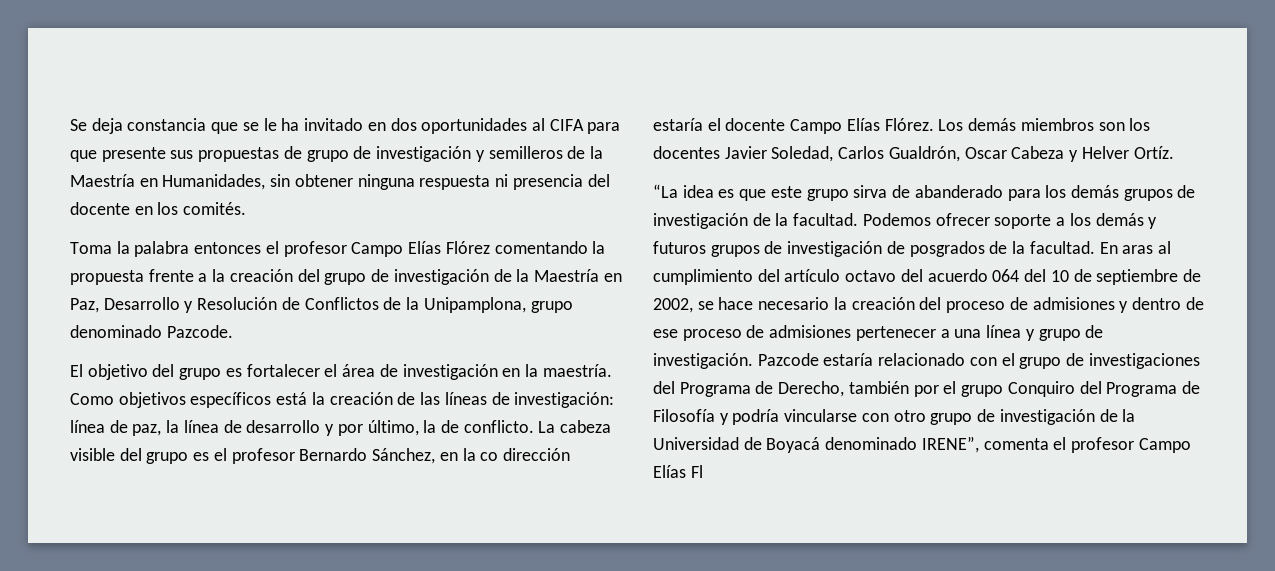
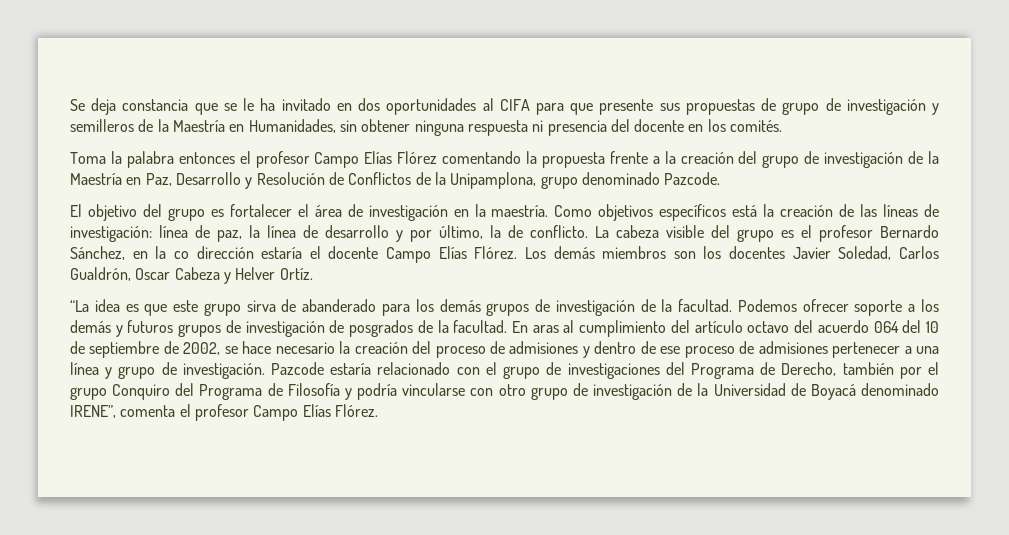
- Pazcode estaría relacionado con el grupo de investigaciones del Programa de Derecho, también por el grupo Conquiro del Programa de Filosofía y podría vincularse con otro grupo de investigación de la Universidad de Boyacá denominado IRENE”, comenta el profesor Campo Elías Fl
+ Pazcode estaría relacionado con el grupo de investigaciones del Programa de Derecho, también por el grupo Conquiro del Programa de Filosofía y podría vincularse con otro grupo de investigación de la Universidad de Boyacá denominado IRENE”, comenta el profesor Campo Elías Flórez.

